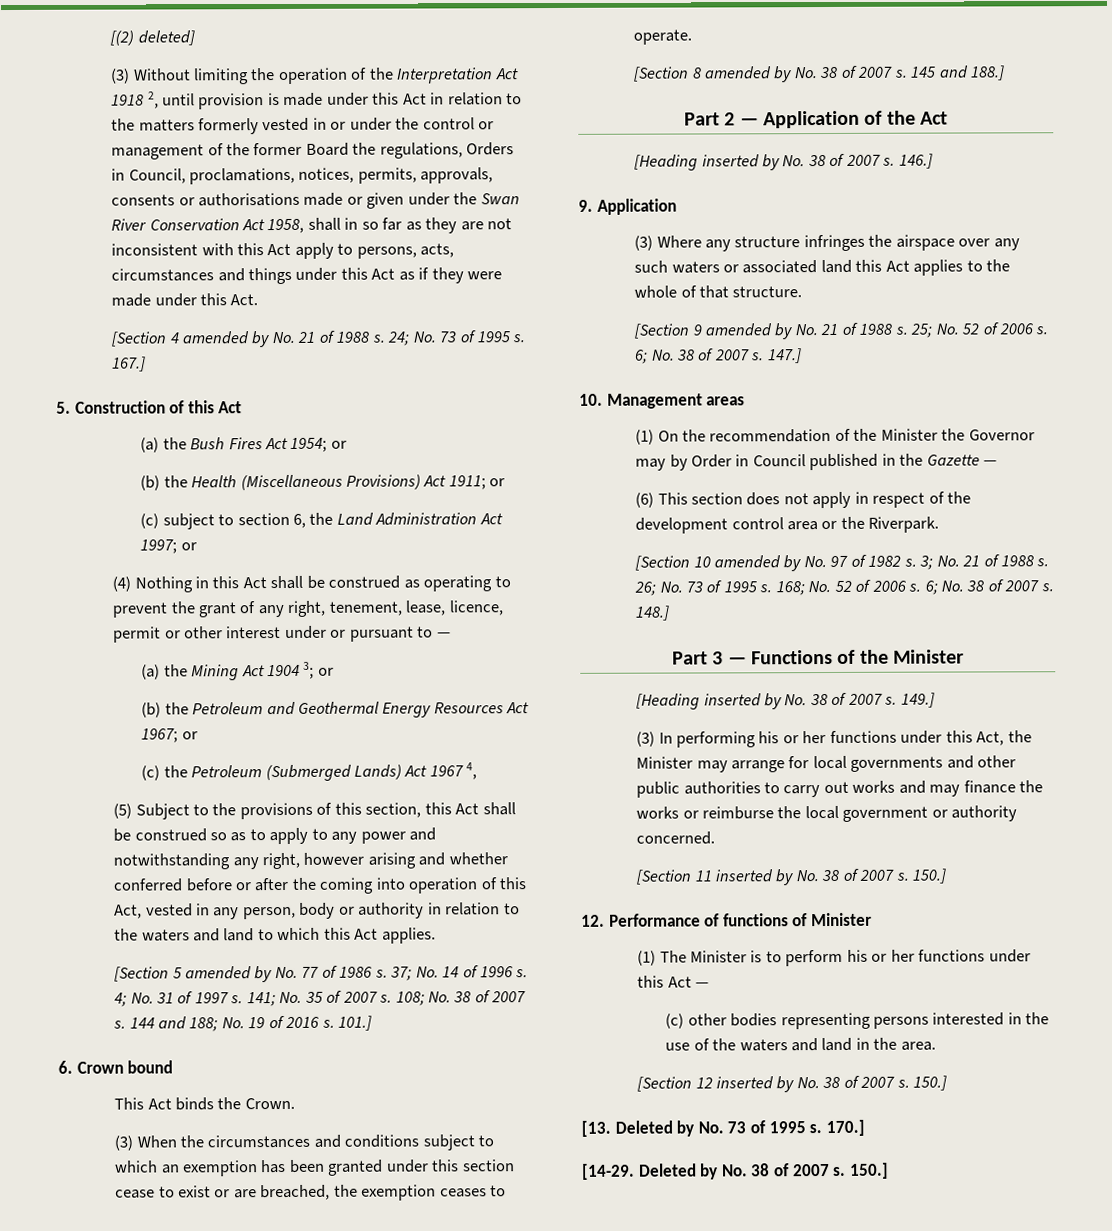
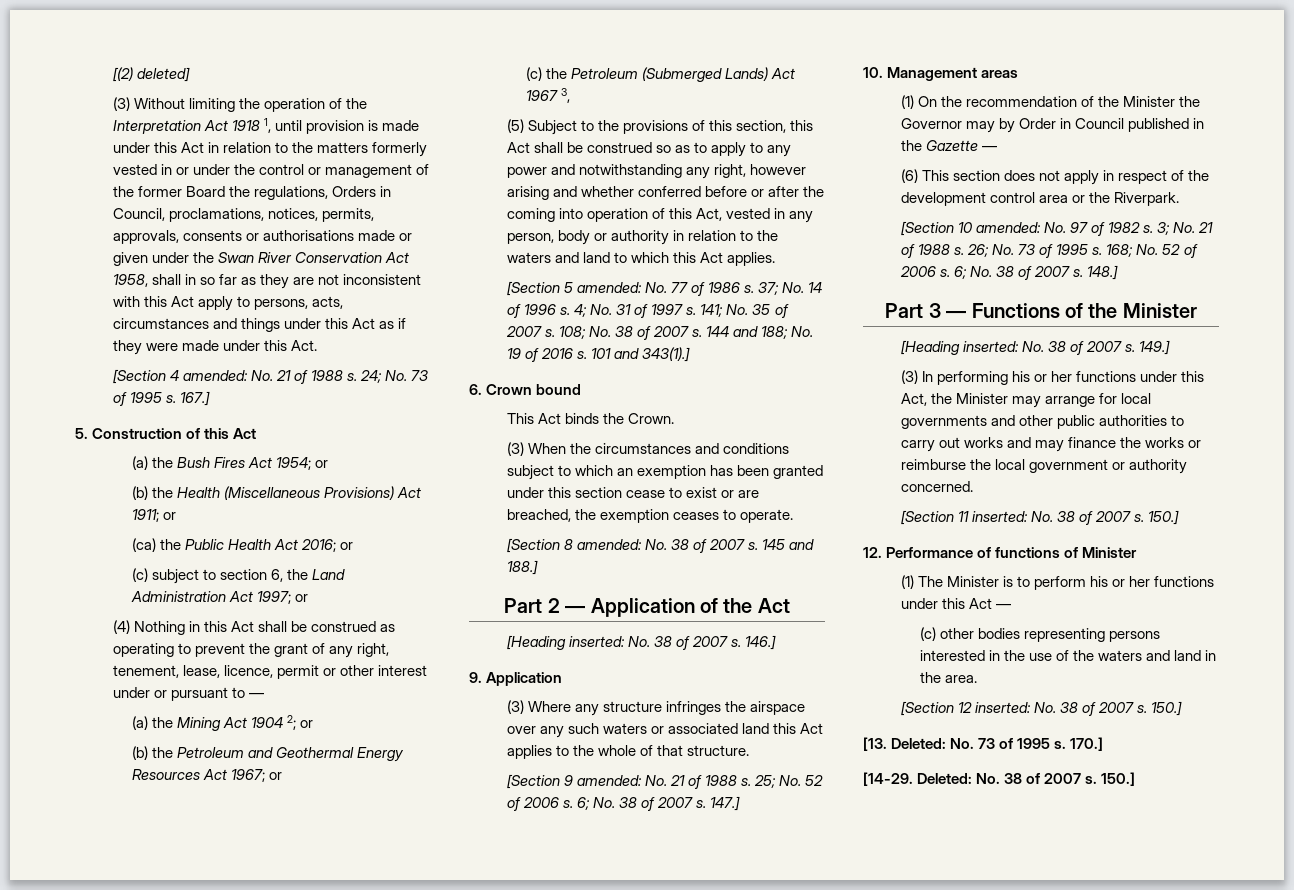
- (3) Without limiting the operation of the Interpretation Act 1918 2, until provision is made under this Act in relation to the matters formerly vested in or under the control or management of the former Board the regulations, Orders in Council, proclamations, notices, permits, approvals, consents or authorisations made or given under the Swan River Conservation Act 1958, shall in so far as they are not inconsistent with this Act apply to persons, acts, circumstances and things under this Act as if they were made under this Act.
+ (3) Without limiting the operation of the Interpretation Act 1918 1, until provision is made under this Act in relation to the matters formerly vested in or under the control or management of the former Board the regulations, Orders in Council, proclamations, notices, permits, approvals, consents or authorisations made or given under the Swan River Conservation Act 1958, shall in so far as they are not inconsistent with this Act apply to persons, acts, circumstances and things under this Act as if they were made under this Act.
- [Section 4 amended by No. 21 of 1988 s.
+ [Section 4 amended: No. 21 of 1988 s.
+ (ca) the Public Health Act 2016; or
- (a) the Mining Act 1904 3; or
+ (a) the Mining Act 1904 2; or
- (c) the Petroleum (Submerged Lands) Act 1967 4,
+ (c) the Petroleum (Submerged Lands) Act 1967 3,
- [Section 5 amended by No. 77 of 1986 s.
+ [Section 5 amended: No. 77 of 1986 s.
- 101.]
+ 101 and 343(1).]
- [Section 8 amended by No. 38 of 2007 s.
+ [Section 8 amended: No. 38 of 2007 s.
  Part 2 — Application of the Act
- [Heading inserted by No. 38 of 2007 s.
+ [Heading inserted: No. 38 of 2007 s.
- [Section 9 amended by No. 21 of 1988 s.
+ [Section 9 amended: No. 21 of 1988 s.
- [Section 10 amended by No. 97 of 1982 s.
+ [Section 10 amended: No. 97 of 1982 s.
  Part 3 — Functions of the Minister
- [Heading inserted by No. 38 of 2007 s.
+ [Heading inserted: No. 38 of 2007 s.
- [Section 11 inserted by No. 38 of 2007 s.
+ [Section 11 inserted: No. 38 of 2007 s.
- [Section 12 inserted by No. 38 of 2007 s.
+ [Section 12 inserted: No. 38 of 2007 s.
- [13. Deleted by No. 73 of 1995 s.
+ [13. Deleted: No. 73 of 1995 s.
- Deleted by No. 38 of 2007 s.
+ Deleted: No. 38 of 2007 s.

